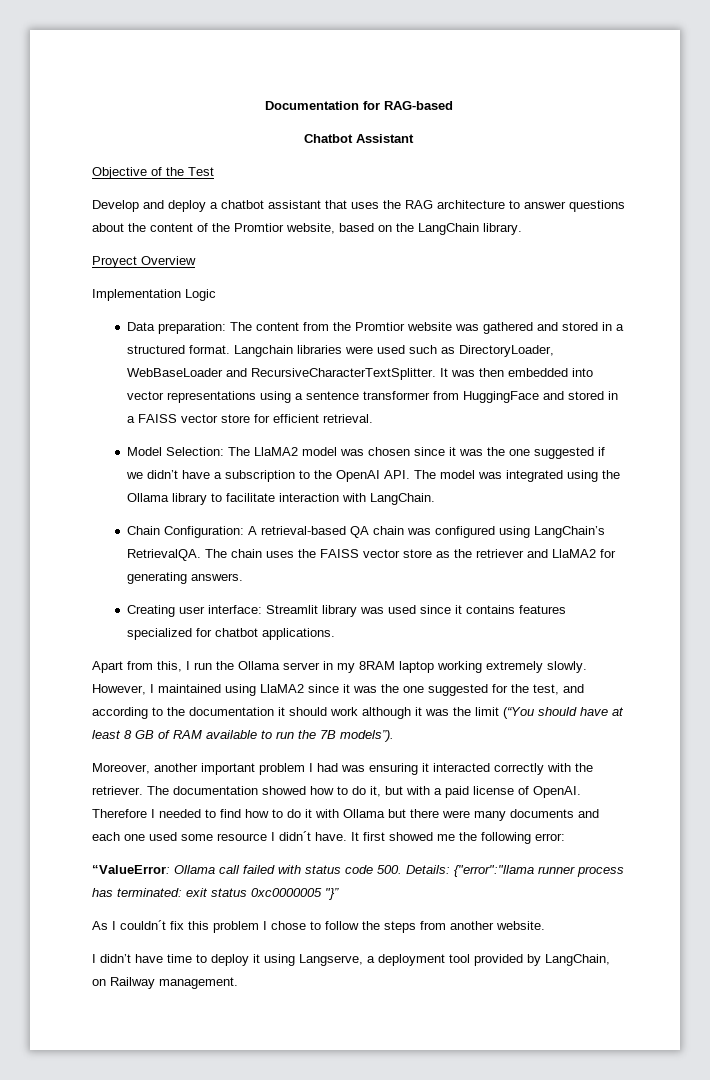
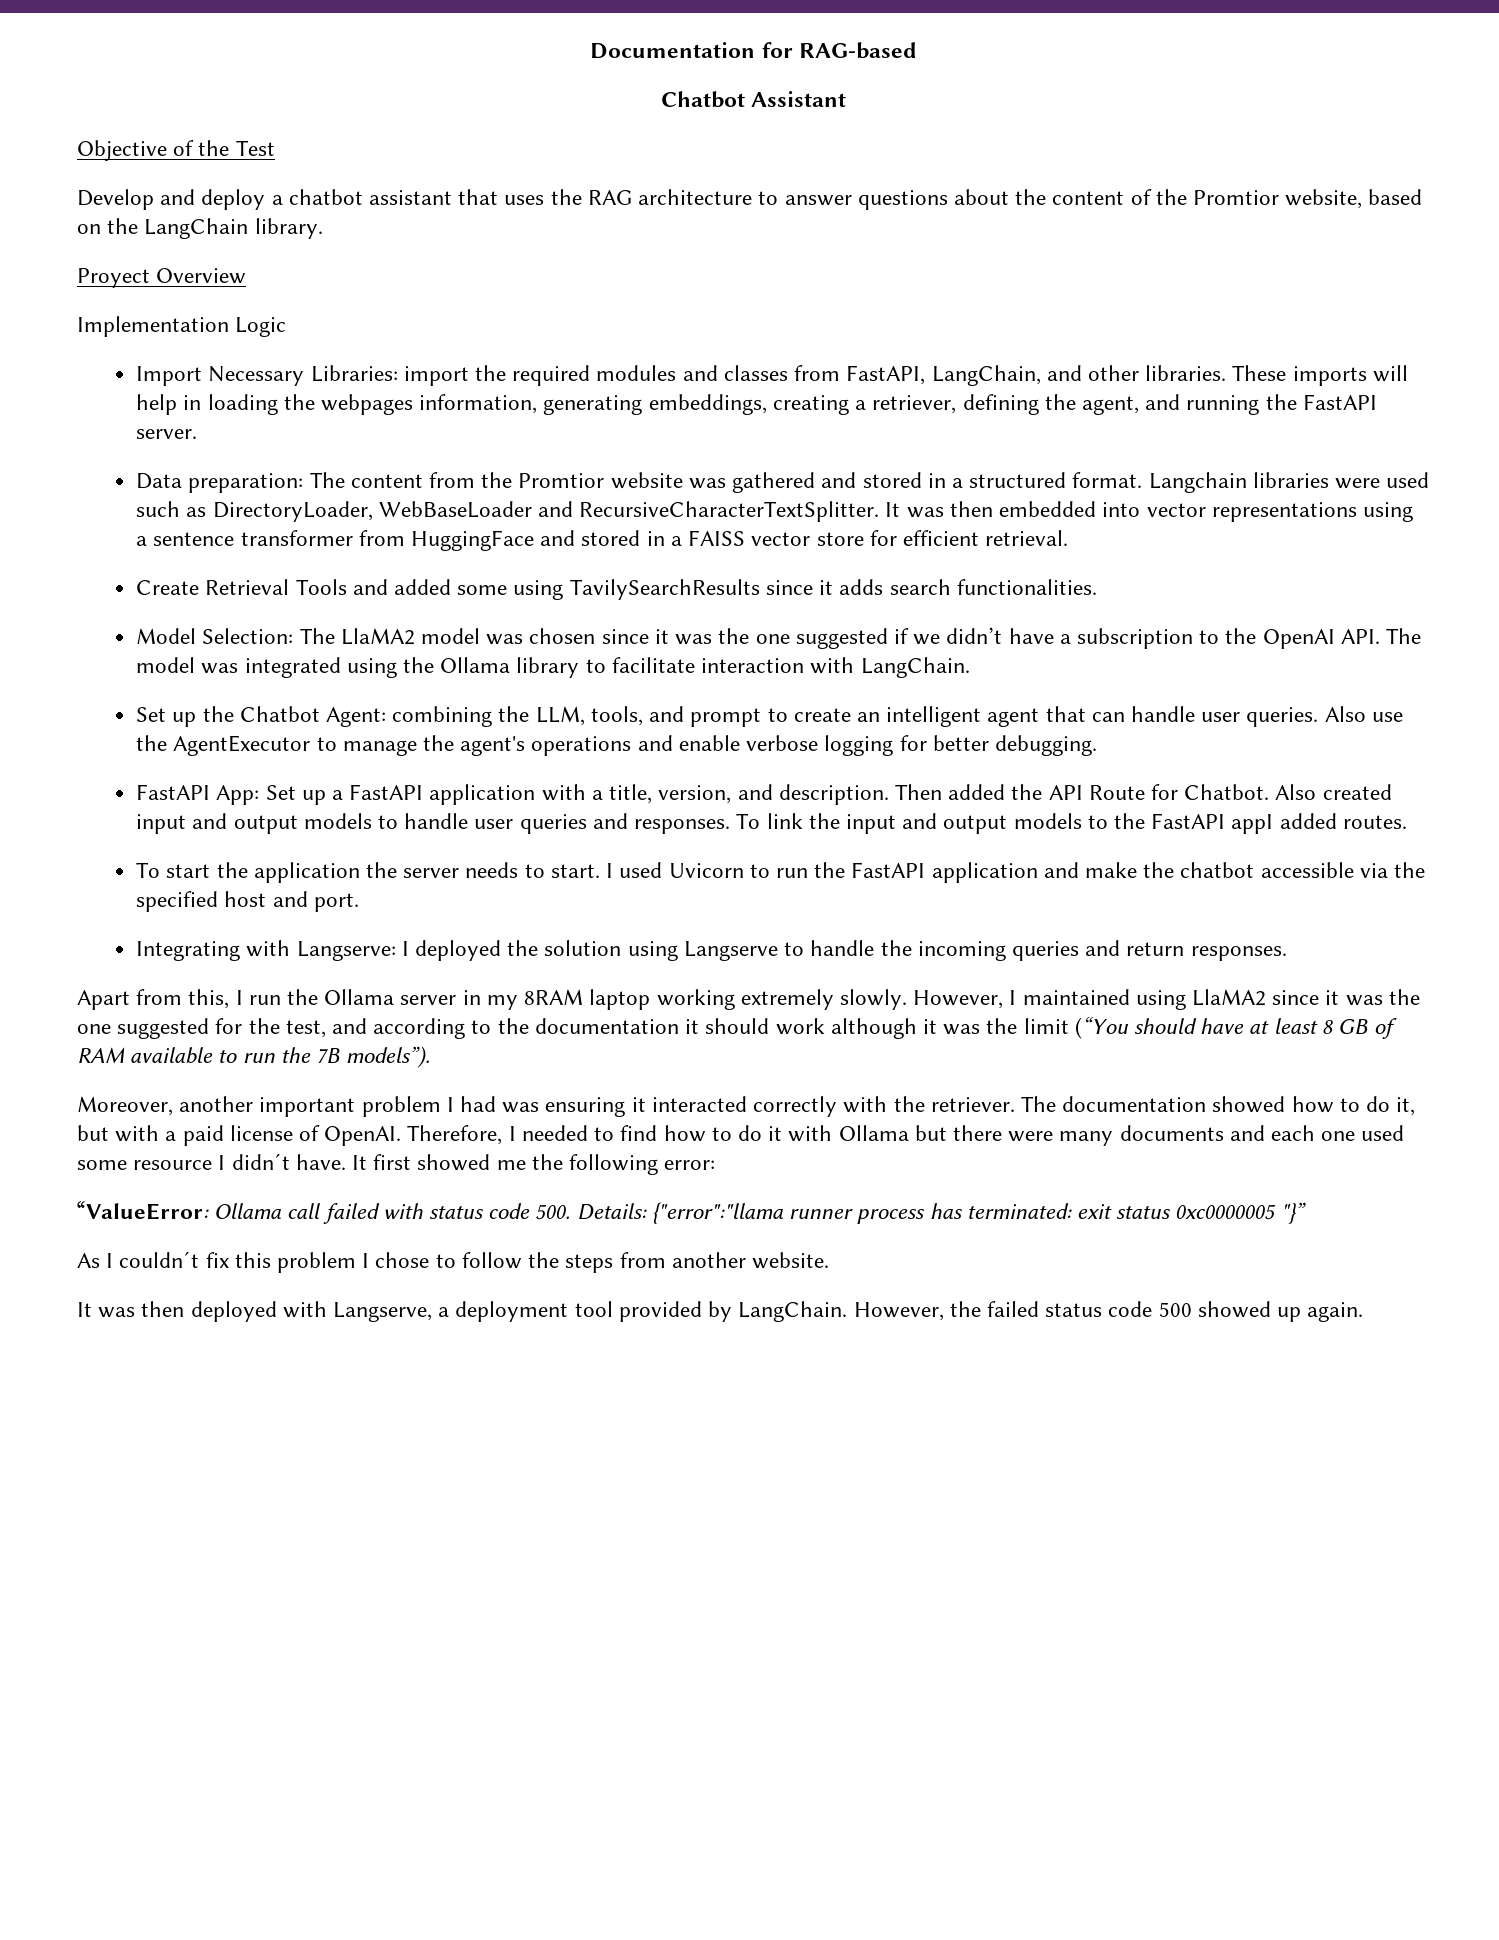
+ Import Necessary Libraries: import the required modules and classes from FastAPI, LangChain, and other libraries. These imports will help in loading the webpages information, generating embeddings, creating a retriever, defining the agent, and running the FastAPI server.
+ Create Retrieval Tools and added some using TavilySearchResults since it adds search functionalities.
- Chain Configuration: A retrieval-based QA chain was configured using LangChain’s RetrievalQA. The chain uses the FAISS vector store as the retriever and LlaMA2 for generating answers.
- Creating user interface: Streamlit library was used since it contains features specialized for chatbot applications.
+ Set up the Chatbot Agent: combining the LLM, tools, and prompt to create an intelligent agent that can handle user queries. Also use the AgentExecutor to manage the agent's operations and enable verbose logging for better debugging.
+ FastAPI App: Set up a FastAPI application with a title, version, and description. Then added the API Route for Chatbot. Also created input and output models to handle user queries and responses. To link the input and output models to the FastAPI appI added routes.
+ To start the application the server needs to start. I used Uvicorn to run the FastAPI application and make the chatbot accessible via the specified host and port.
+ Integrating with Langserve: I deployed the solution using Langserve to handle the incoming queries and return responses.
- Therefore I needed to find how to do it with Ollama but there were many documents and each one used some resource I didn´t have.
+ Therefore, I needed to find how to do it with Ollama but there were many documents and each one used some resource I didn´t have.
- I didn’t have time to deploy it using Langserve, a deployment tool provided by LangChain, on Railway management.
+ It was then deployed with Langserve, a deployment tool provided by LangChain. However, the failed status code 500 showed up again.

